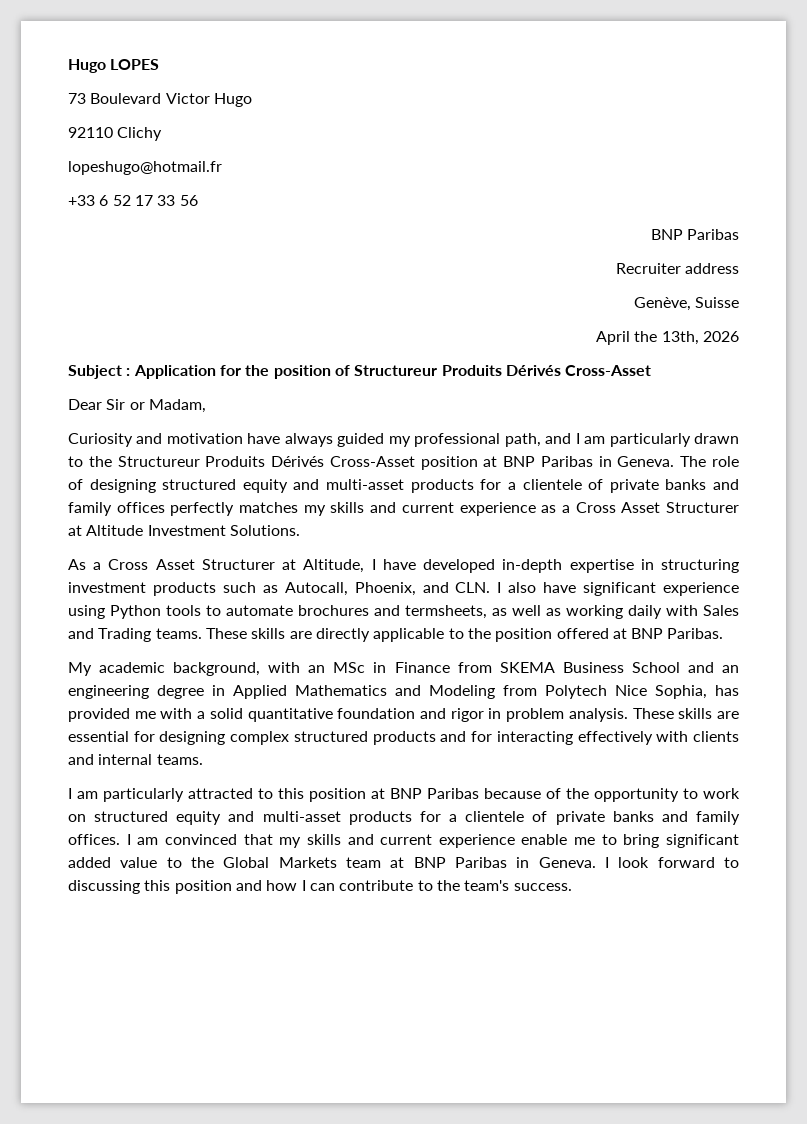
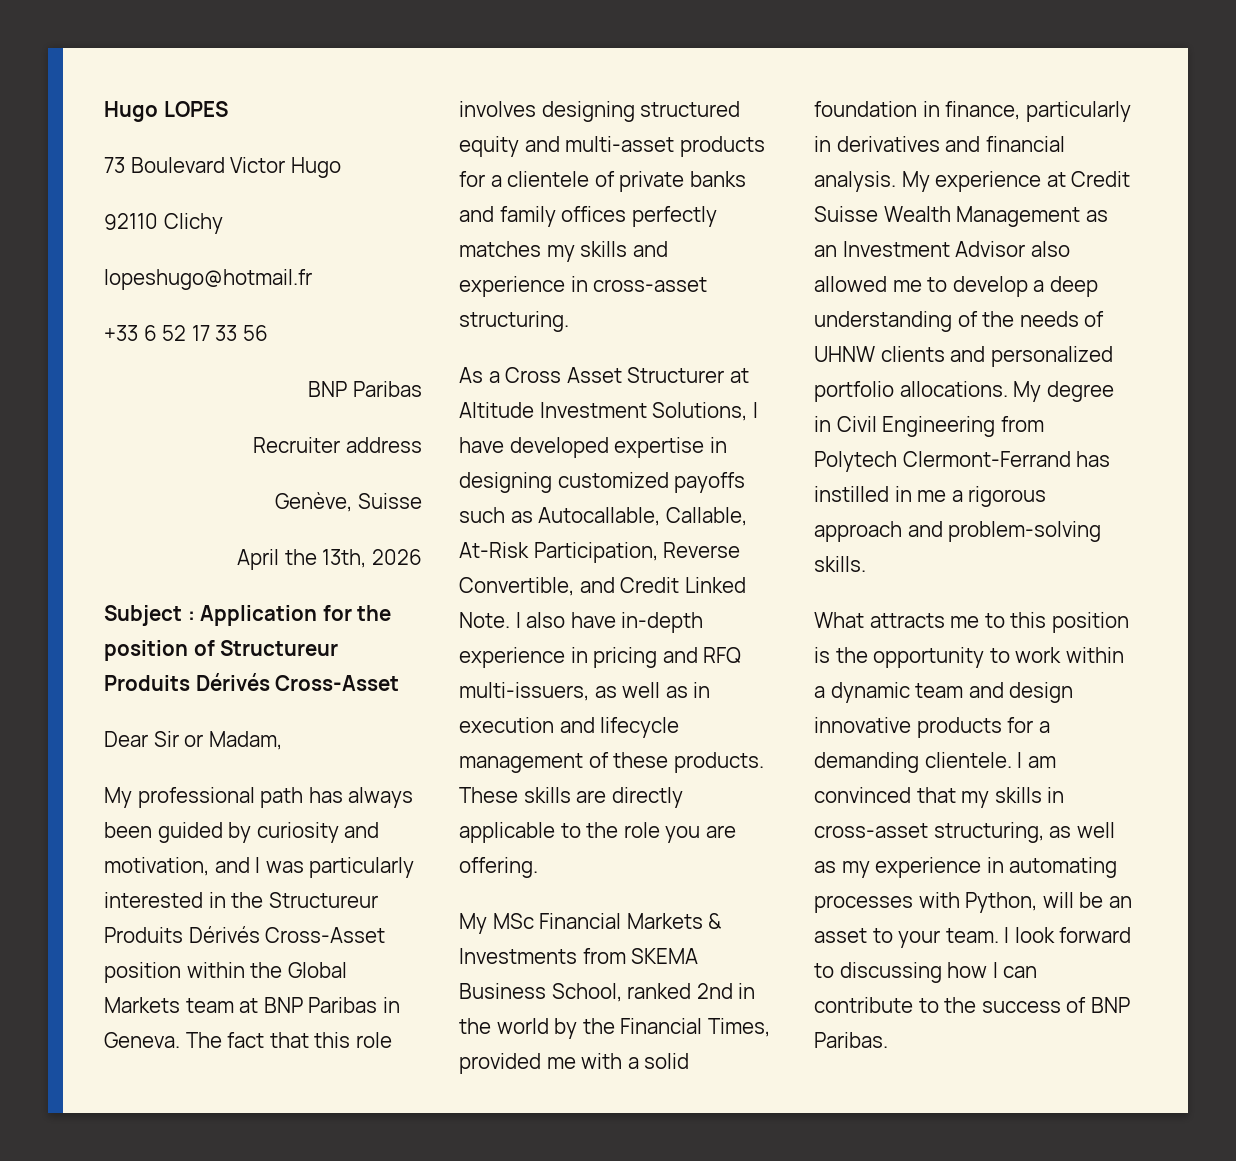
- Curiosity and motivation have always guided my professional path, and I am particularly drawn to the Structureur Produits Dérivés Cross-Asset position at BNP Paribas in Geneva.
+ My professional path has always been guided by curiosity and motivation, and I was particularly interested in the Structureur Produits Dérivés Cross-Asset position within the Global Markets team at BNP Paribas in Geneva.
- The role of designing structured equity and multi-asset products for a clientele of private banks and family offices perfectly matches my skills and current experience as a Cross Asset Structurer at Altitude Investment Solutions.
- As a Cross Asset Structurer at Altitude, I have developed in-depth expertise in structuring investment products such as Autocall, Phoenix, and CLN. I also have significant experience using Python tools to automate brochures and termsheets, as well as working daily with Sales and Trading teams.
+ The fact that this role involves designing structured equity and multi-asset products for a clientele of private banks and family offices perfectly matches my skills and experience in cross-asset structuring.
+ As a Cross Asset Structurer at Altitude Investment Solutions, I have developed expertise in designing customized payoffs such as Autocallable, Callable, At-Risk Participation, Reverse Convertible, and Credit Linked Note. I also have in-depth experience in pricing and RFQ multi-issuers, as well as in execution and lifecycle management of these products.
- These skills are directly applicable to the position offered at BNP Paribas.
- My academic background, with an MSc in Finance from SKEMA Business School and an engineering degree in Applied Mathematics and Modeling from Polytech Nice Sophia, has provided me with a solid quantitative foundation and rigor in problem analysis. These skills are essential for designing complex structured products and for interacting effectively with clients and internal teams.
- I am particularly attracted to this position at BNP Paribas because of the opportunity to work on structured equity and multi-asset products for a clientele of private banks and family offices.
+ These skills are directly applicable to the role you are offering.
+ My MSc Financial Markets & Investments from SKEMA Business School, ranked 2nd in the world by the Financial Times, provided me with a solid foundation in finance, particularly in derivatives and financial analysis. My experience at Credit Suisse Wealth Management as an Investment Advisor also allowed me to develop a deep understanding of the needs of UHNW clients and personalized portfolio allocations. My degree in Civil Engineering from Polytech Clermont-Ferrand has instilled in me a rigorous approach and problem-solving skills.
+ What attracts me to this position is the opportunity to work within a dynamic team and design innovative products for a demanding clientele.
- I am convinced that my skills and current experience enable me to bring significant added value to the Global Markets team at BNP Paribas in Geneva.
+ I am convinced that my skills in cross-asset structuring, as well as my experience in automating processes with Python, will be an asset to your team.
- I look forward to discussing this position and how I can contribute to the team's success.
+ I look forward to discussing how I can contribute to the success of BNP Paribas.

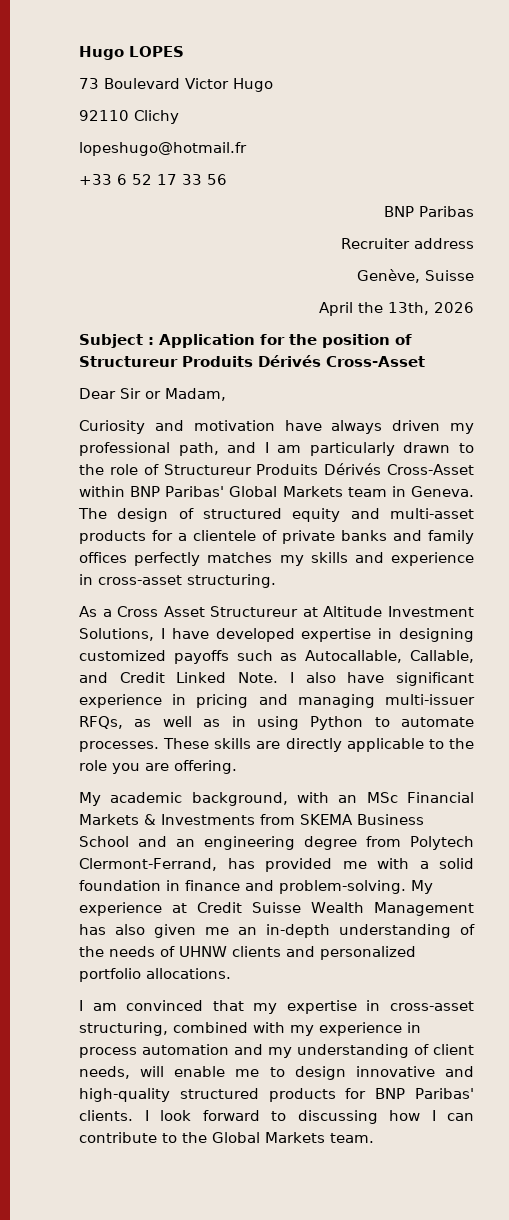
- My professional path has always been guided by curiosity and motivation, and I was particularly interested in the Structureur Produits Dérivés Cross-Asset position within the Global Markets team at BNP Paribas in Geneva. The fact that this role involves designing structured equity and multi-asset products for a clientele of private banks and family offices perfectly matches my skills and experience in cross-asset structuring.
+ Curiosity and motivation have always driven my professional path, and I am particularly drawn to the role of Structureur Produits Dérivés Cross-Asset within BNP Paribas' Global Markets team in Geneva. The design of structured equity and multi-asset products for a clientele of private banks and family offices perfectly matches my skills and experience in cross-asset structuring.
- As a Cross Asset Structurer at Altitude Investment Solutions, I have developed expertise in designing customized payoffs such as Autocallable, Callable, At-Risk Participation, Reverse Convertible, and Credit Linked Note.
+ As a Cross Asset Structureur at Altitude Investment Solutions, I have developed expertise in designing customized payoffs such as Autocallable, Callable, and Credit Linked Note.
- I also have in-depth experience in pricing and RFQ multi-issuers, as well as in execution and lifecycle management of these products.
+ I also have significant experience in pricing and managing multi-issuer RFQs, as well as in using Python to automate processes.
- My MSc Financial Markets & Investments from SKEMA Business School, ranked 2nd in the world by the Financial Times, provided me with a solid foundation in finance, particularly in derivatives and financial analysis.
+ My academic background, with an MSc Financial Markets & Investments from SKEMA Business School and an engineering degree from Polytech Clermont-Ferrand, has provided me with a solid foundation in finance and problem-solving.
- My experience at Credit Suisse Wealth Management as an Investment Advisor also allowed me to develop a deep understanding of the needs of UHNW clients and personalized portfolio allocations. My degree in Civil Engineering from Polytech Clermont-Ferrand has instilled in me a rigorous approach and problem-solving skills.
- What attracts me to this position is the opportunity to work within a dynamic team and design innovative products for a demanding clientele. I am convinced that my skills in cross-asset structuring, as well as my experience in automating processes with Python, will be an asset to your team.
+ My experience at Credit Suisse Wealth Management has also given me an in-depth understanding of the needs of UHNW clients and personalized portfolio allocations.
+ I am convinced that my expertise in cross-asset structuring, combined with my experience in process automation and my understanding of client needs, will enable me to design innovative and high-quality structured products for BNP Paribas' clients.
- I look forward to discussing how I can contribute to the success of BNP Paribas.
+ I look forward to discussing how I can contribute to the Global Markets team.

